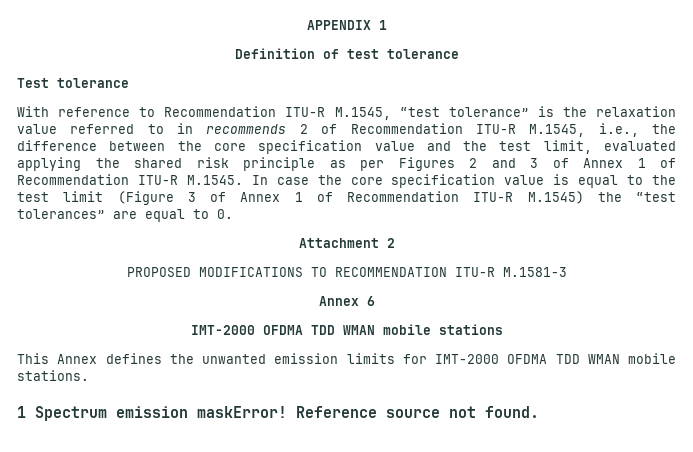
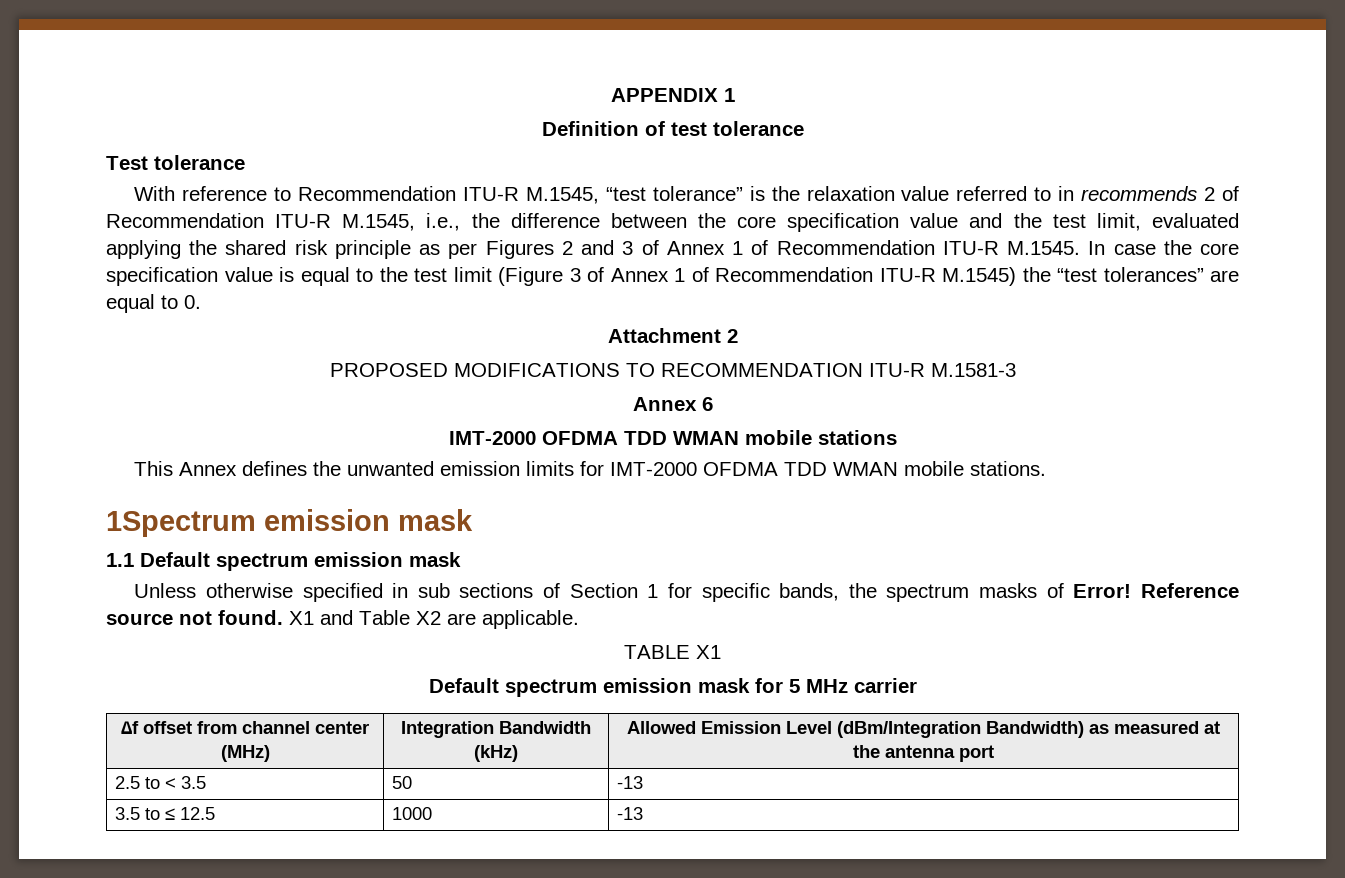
- 1 Spectrum emission maskError! Reference source not found.
+ 1Spectrum emission mask
+ 1.1 Default spectrum emission mask
+ Unless otherwise specified in sub sections of Section 1 for specific bands, the spectrum masks of Error! Reference source not found. X1 and Table X2 are applicable.
+ TABLE X1
+ Default spectrum emission mask for 5 MHz carrier
+ ∆f offset from channel center (MHz) | Integration Bandwidth (kHz) | Allowed Emission Level (dBm/Integration Bandwidth) as measured at the antenna port
+ 2.5 to < 3.5 | 50 | -13
+ 3.5 to ≤ 12.5 | 1000 | -13

